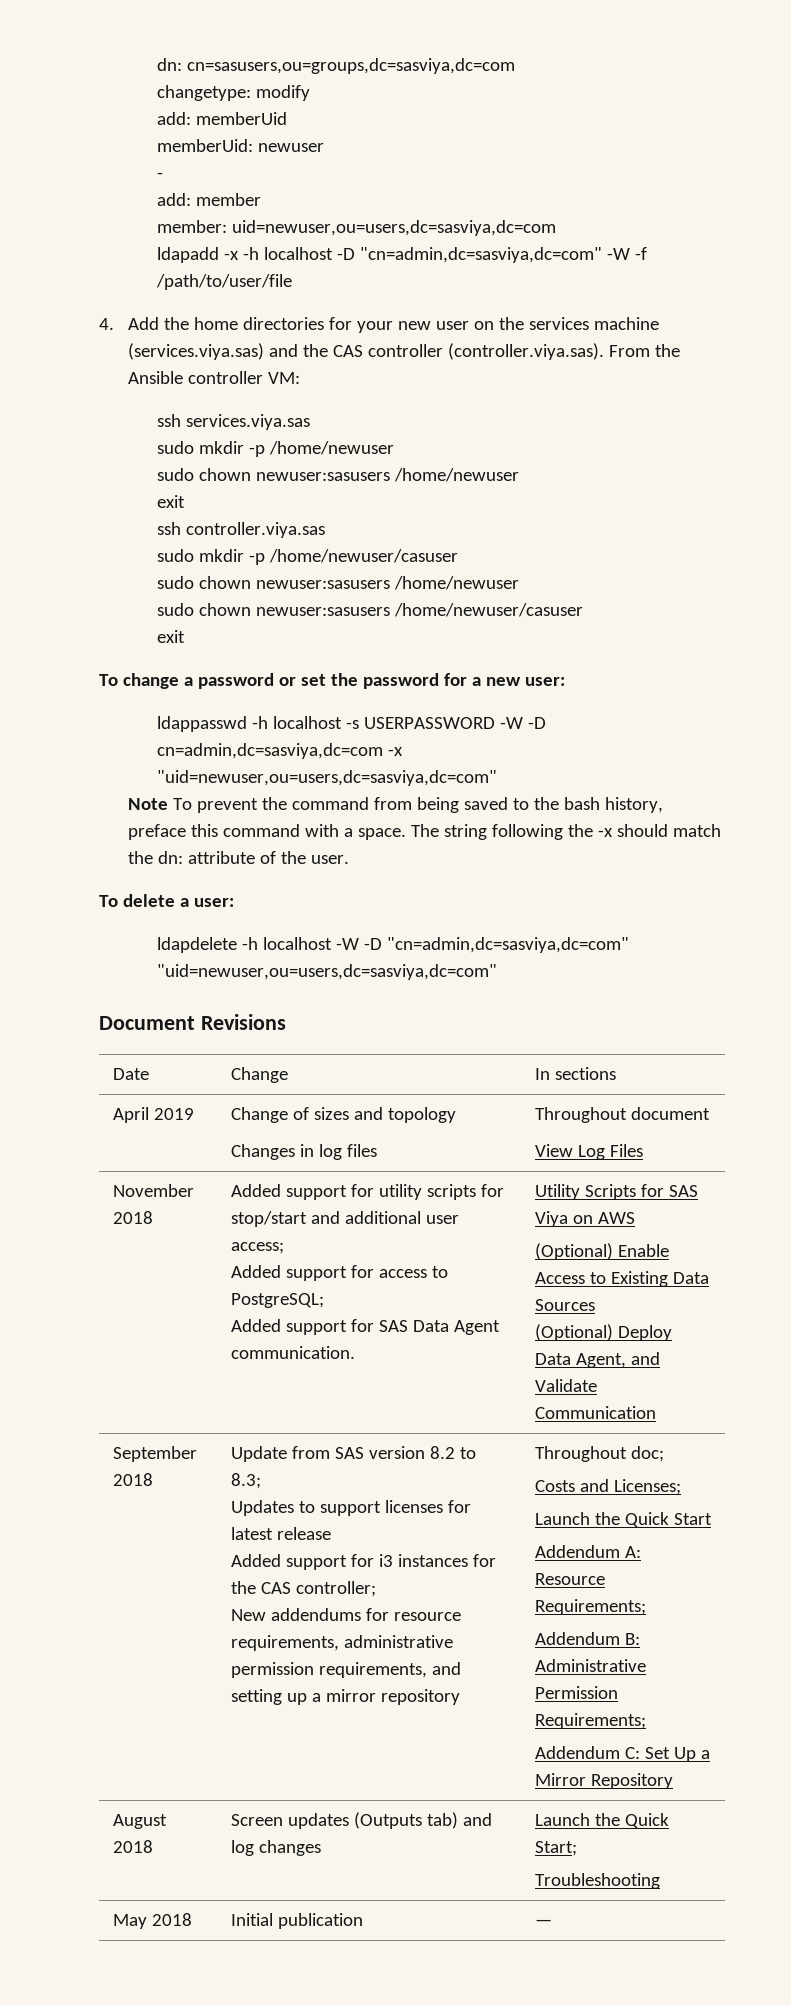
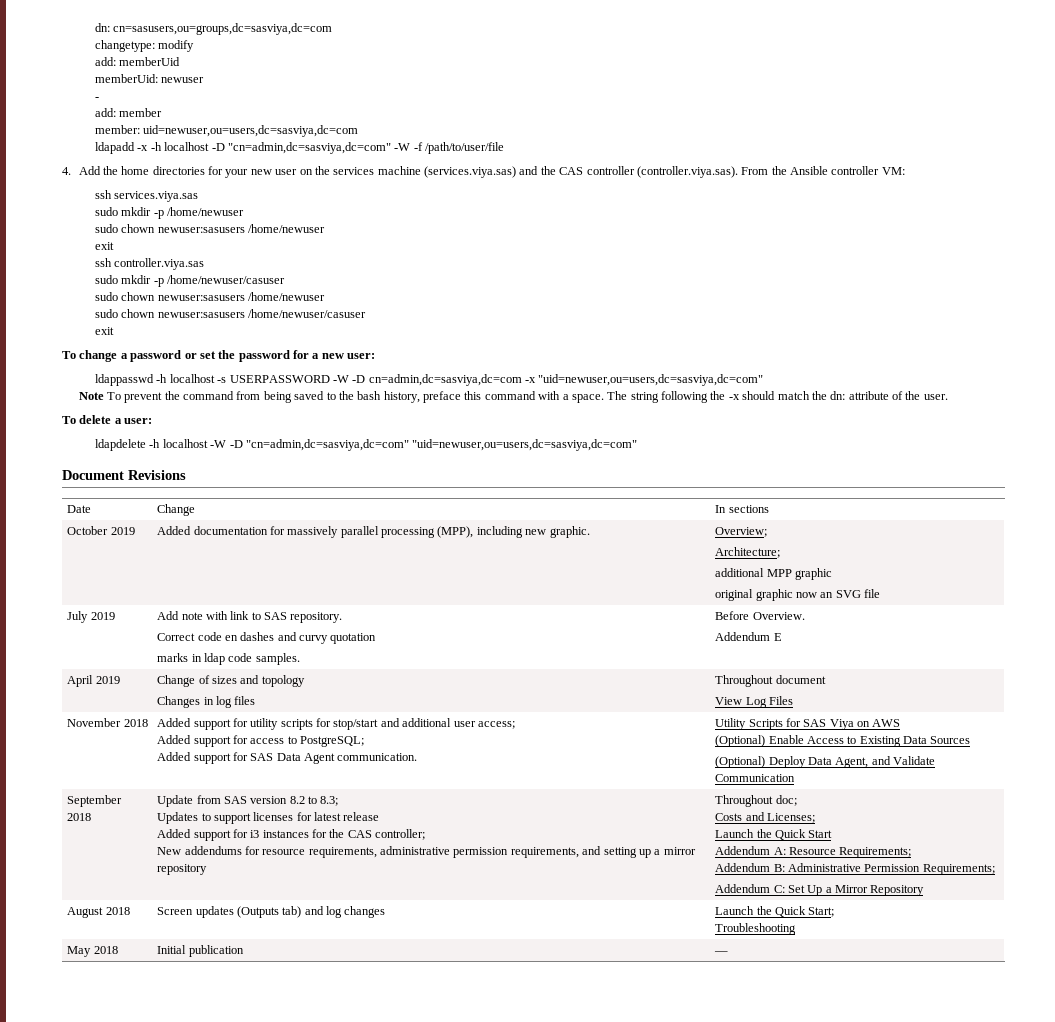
+ October 2019 | Added documentation for massively parallel processing (MPP), including new graphic. | Overview;
+ Architecture;
+ additional MPP graphic
+ original graphic now an SVG file
+ July 2019 | Add note with link to SAS repository.
+ Correct code en dashes and curvy quotation
+ marks in ldap code samples. | Before Overview.
+ Addendum E

